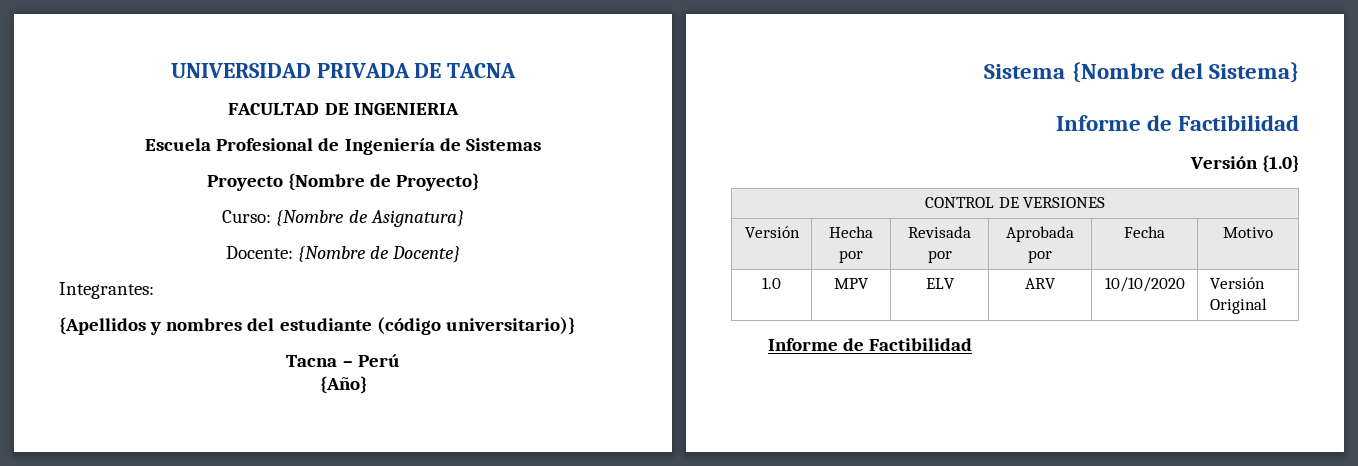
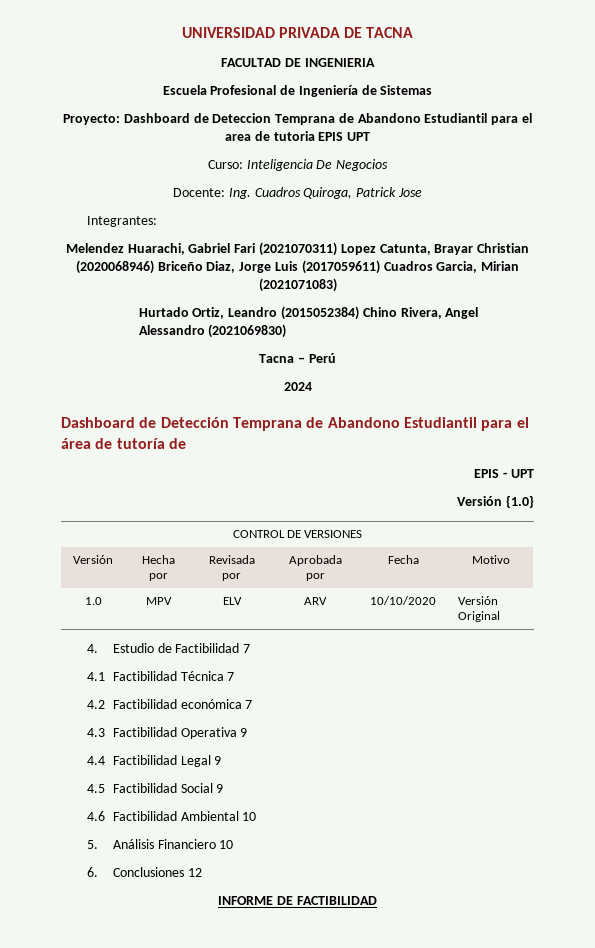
- Proyecto {Nombre de Proyecto}
- Curso: {Nombre de Asignatura}
- Docente: {Nombre de Docente}
+ Proyecto: Dashboard de Deteccion Temprana de Abandono Estudiantil para el area de tutoria EPIS UPT
+ Curso: Inteligencia De Negocios
+ Docente: Ing. Cuadros Quiroga, Patrick Jose
  Integrantes:
- {Apellidos y nombres del estudiante (código universitario)}
+ Melendez Huarachi, Gabriel Fari (2021070311) Lopez Catunta, Brayar Christian (2020068946) Briceño Diaz, Jorge Luis (2017059611) Cuadros Garcia, Mirian (2021071083)
+ Hurtado Ortiz, Leandro (2015052384) Chino Rivera, Angel Alessandro (2021069830)
  Tacna – Perú
- {Año}
- Sistema {Nombre del Sistema}
- Informe de Factibilidad
+ 2024
+ Dashboard de Detección Temprana de Abandono Estudiantil para el área de tutoría de
+ EPIS - UPT
  1.0 | MPV | ELV | ARV | 10/10/2020 | Versión Original
- Informe de Factibilidad
+ 4. Estudio de Factibilidad 7
+ 4.1 Factibilidad Técnica 7
+ 4.2 Factibilidad económica 7
+ 4.3 Factibilidad Operativa 9
+ 4.4 Factibilidad Legal 9
+ 4.5 Factibilidad Social 9
+ 4.6 Factibilidad Ambiental 10
+ 5. Análisis Financiero 10
+ 6. Conclusiones 12
+ INFORME DE FACTIBILIDAD

